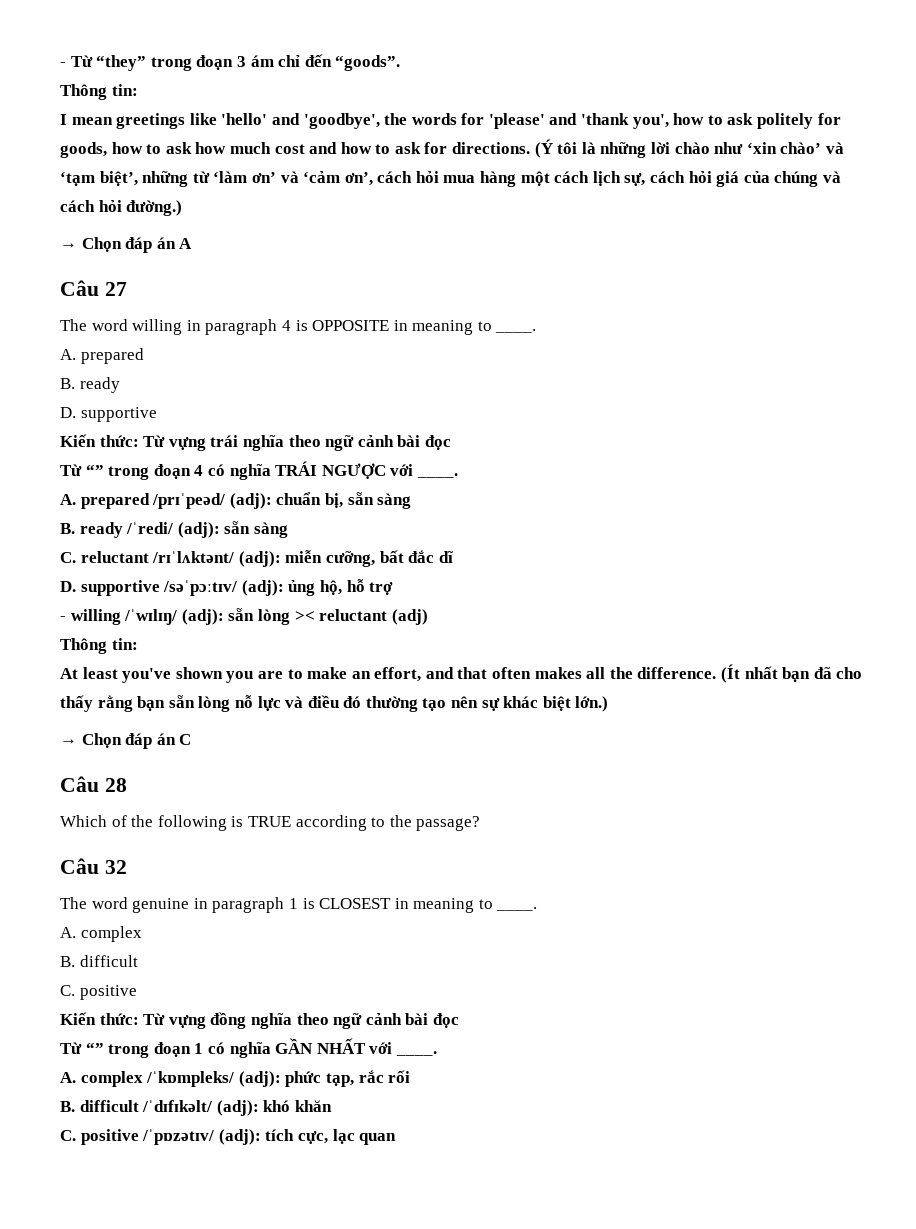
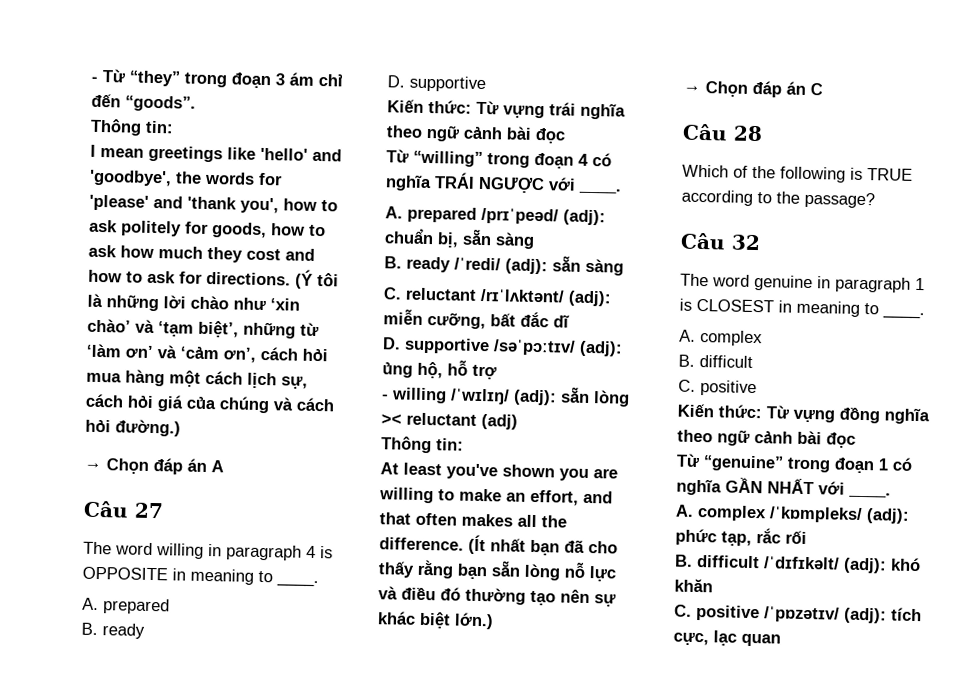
- I mean greetings like 'hello' and 'goodbye', the words for 'please' and 'thank you', how to ask politely for goods, how to ask how much cost and how to ask for directions.
+ I mean greetings like 'hello' and 'goodbye', the words for 'please' and 'thank you', how to ask politely for goods, how to ask how much they cost and how to ask for directions.
- Từ “” trong đoạn 4 có nghĩa TRÁI NGƯỢC với ____.
+ Từ “willing” trong đoạn 4 có nghĩa TRÁI NGƯỢC với ____.
- At least you've shown you are to make an effort, and that often makes all the difference.
+ At least you've shown you are willing to make an effort, and that often makes all the difference.
- Từ “” trong đoạn 1 có nghĩa GẦN NHẤT với ____.
+ Từ “genuine” trong đoạn 1 có nghĩa GẦN NHẤT với ____.

